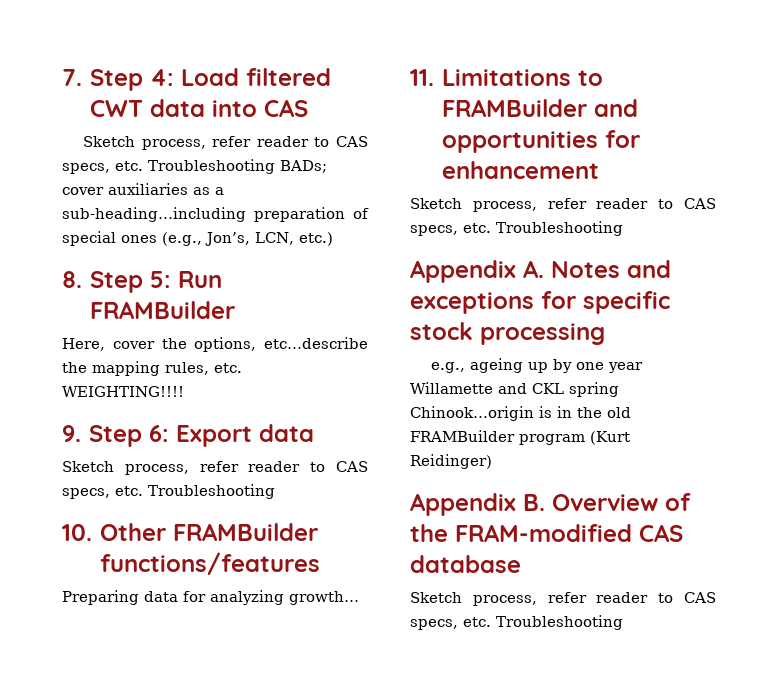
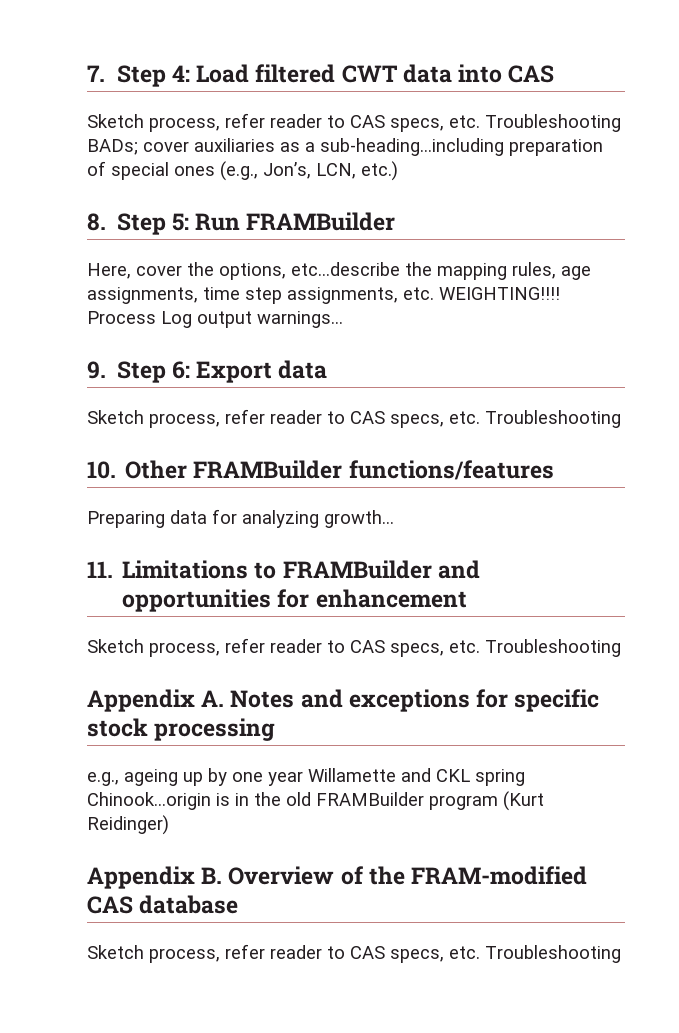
- Here, cover the options, etc…describe the mapping rules, etc. WEIGHTING!!!!
+ Here, cover the options, etc…describe the mapping rules, age assignments, time step assignments, etc. WEIGHTING!!!! Process Log output warnings…

